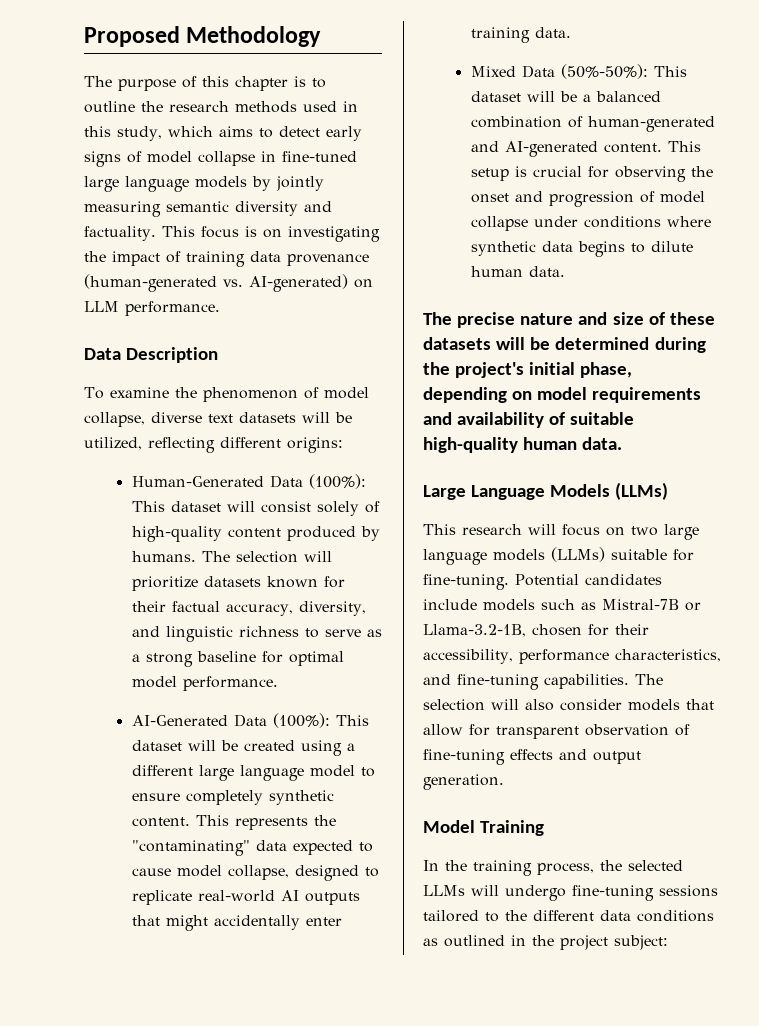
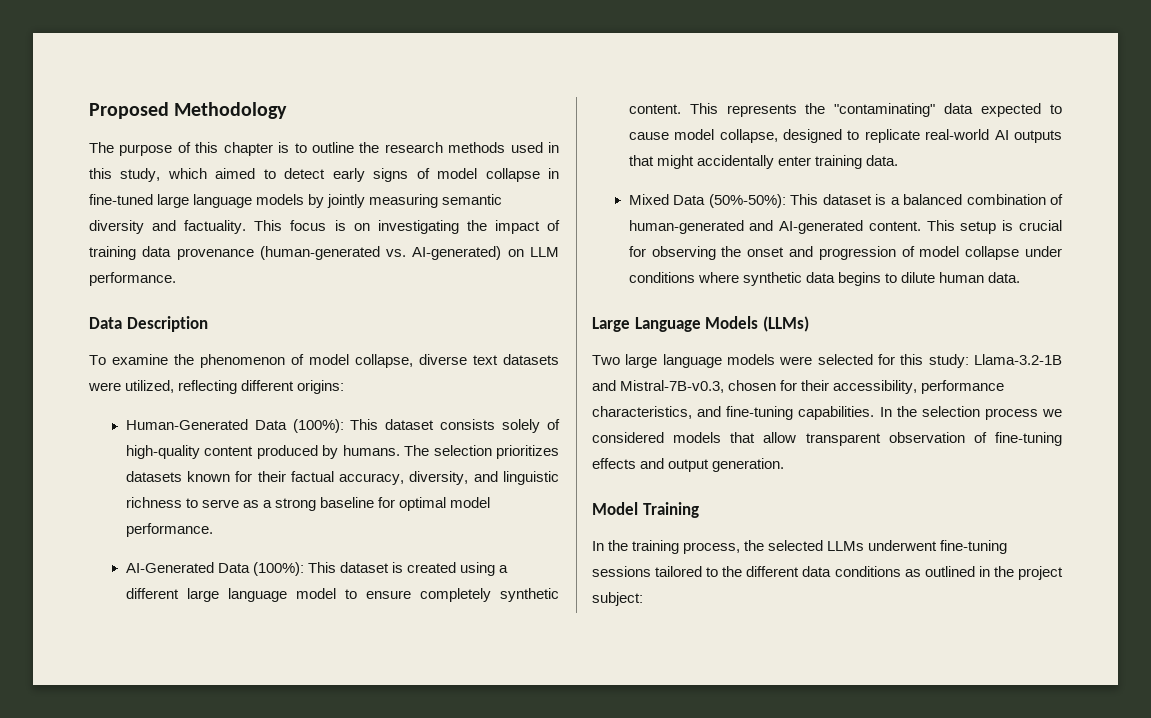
- The purpose of this chapter is to outline the research methods used in this study, which aims to detect early signs of model collapse in fine-tuned large language models by jointly measuring semantic diversity and factuality.
+ The purpose of this chapter is to outline the research methods used in this study, which aimed to detect early signs of model collapse in fine-tuned large language models by jointly measuring semantic diversity and factuality.
- To examine the phenomenon of model collapse, diverse text datasets will be utilized, reflecting different origins:
+ To examine the phenomenon of model collapse, diverse text datasets were utilized, reflecting different origins:
- Human-Generated Data (100%): This dataset will consist solely of high-quality content produced by humans.
+ Human-Generated Data (100%): This dataset consists solely of high-quality content produced by humans.
- The selection will prioritize datasets known for their factual accuracy, diversity, and linguistic richness to serve as a strong baseline for optimal model performance.
+ The selection prioritizes datasets known for their factual accuracy, diversity, and linguistic richness to serve as a strong baseline for optimal model performance.
- AI-Generated Data (100%): This dataset will be created using a different large language model to ensure completely synthetic content.
+ AI-Generated Data (100%): This dataset is created using a different large language model to ensure completely synthetic content.
- Mixed Data (50%-50%): This dataset will be a balanced combination of human-generated and AI-generated content.
+ Mixed Data (50%-50%): This dataset is a balanced combination of human-generated and AI-generated content.
- The precise nature and size of these datasets will be determined during the project's initial phase, depending on model requirements and availability of suitable high-quality human data.
  Large Language Models (LLMs)
- This research will focus on two large language models (LLMs) suitable for fine-tuning. Potential candidates include models such as Mistral-7B or Llama-3.2-1B, chosen for their accessibility, performance characteristics, and fine-tuning capabilities.
+ Two large language models were selected for this study: Llama-3.2-1B and Mistral-7B-v0.3, chosen for their accessibility, performance characteristics, and fine-tuning capabilities.
- The selection will also consider models that allow for transparent observation of fine-tuning effects and output generation.
+ In the selection process we considered models that allow transparent observation of fine-tuning effects and output generation.
- In the training process, the selected LLMs will undergo fine-tuning sessions tailored to the different data conditions as outlined in the project subject:
+ In the training process, the selected LLMs underwent fine-tuning sessions tailored to the different data conditions as outlined in the project subject:

